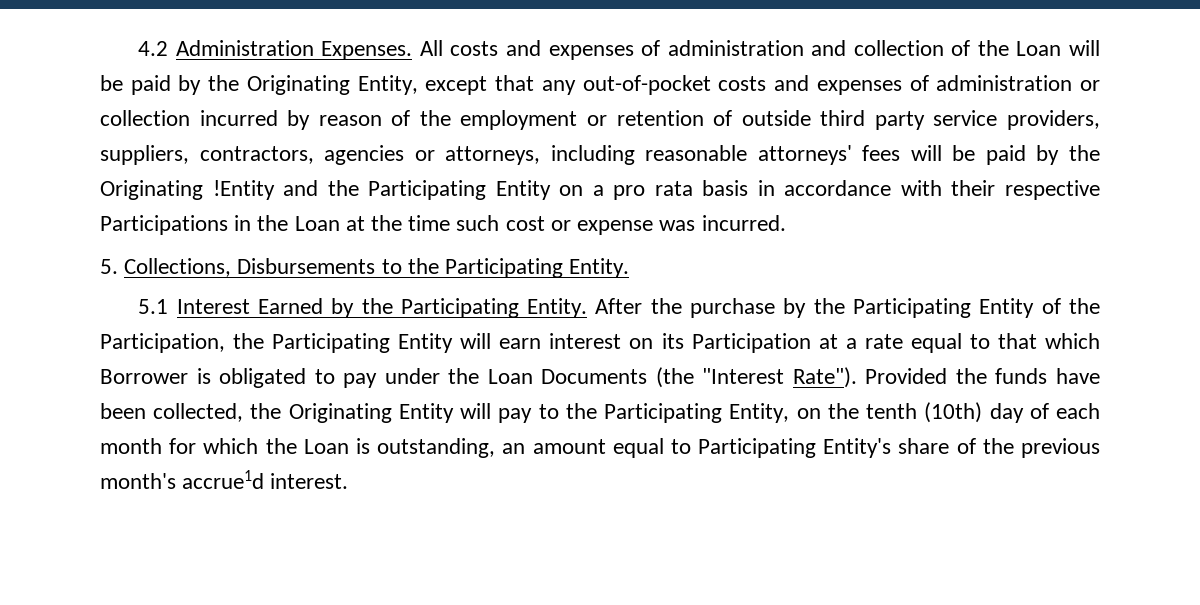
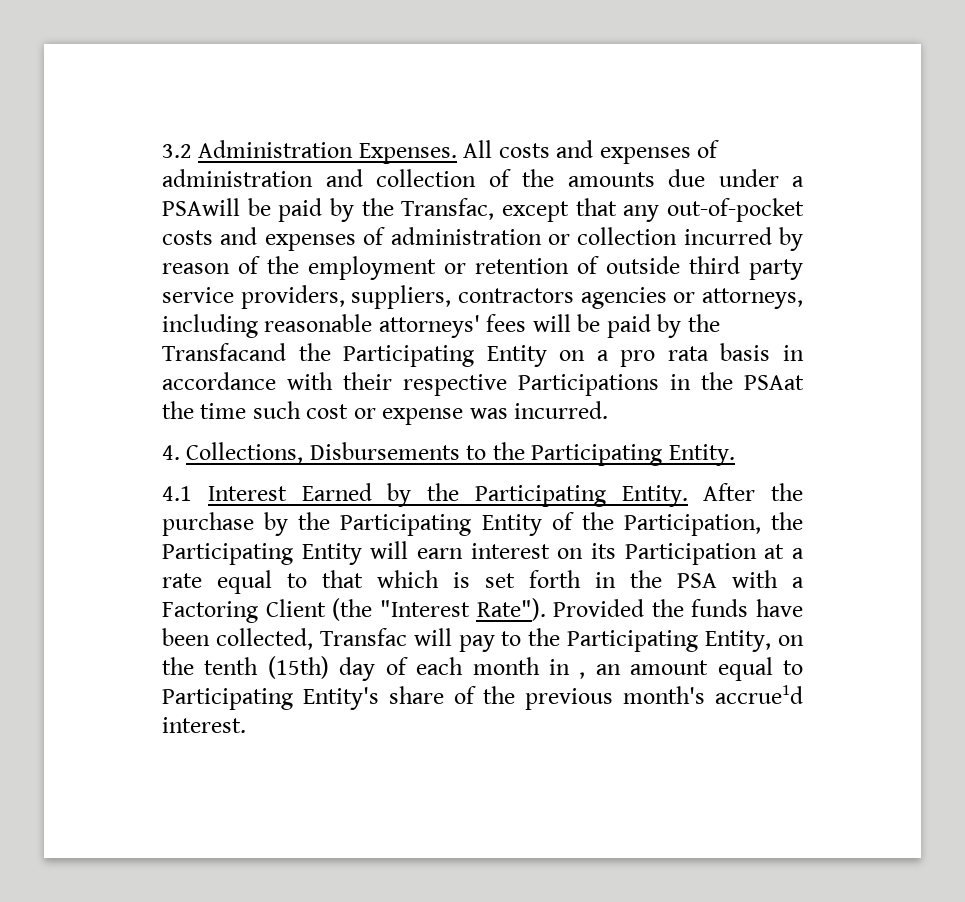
- 4.2 Administration Expenses.
+ 3.2 Administration Expenses.
- All costs and expenses of administration and collection of the Loan will be paid by the Originating Entity, except that any out-of-pocket costs and expenses of administration or collection incurred by reason of the employment or retention of outside third party service providers, suppliers, contractors, agencies or attorneys, including reasonable attorneys' fees will be paid by the Originating !Entity and the Participating Entity on a pro rata basis in accordance with their respective Participations in the Loan at the time such cost or expense was incurred.
+ All costs and expenses of administration and collection of the amounts due under a PSAwill be paid by the Transfac, except that any out-of-pocket costs and expenses of administration or collection incurred by reason of the employment or retention of outside third party service providers, suppliers, contractors agencies or attorneys, including reasonable attorneys' fees will be paid by the Transfacand the Participating Entity on a pro rata basis in accordance with their respective Participations in the PSAat the time such cost or expense was incurred.
- 5. Collections, Disbursements to the Participating Entity.
+ 4. Collections, Disbursements to the Participating Entity.
- 5.1 Interest Earned by the Participating Entity.
+ 4.1 Interest Earned by the Participating Entity.
- After the purchase by the Participating Entity of the Participation, the Participating Entity will earn interest on its Participation at a rate equal to that which Borrower is obligated to pay under the Loan Documents (the "Interest Rate").
+ After the purchase by the Participating Entity of the Participation, the Participating Entity will earn interest on its Participation at a rate equal to that which is set forth in the PSA with a Factoring Client (the "Interest Rate").
- Provided the funds have been collected, the Originating Entity will pay to the Participating Entity, on the tenth (10th) day of each month for which the Loan is outstanding, an amount equal to Participating Entity's share of the previous month's accrue1d interest.
+ Provided the funds have been collected, Transfac will pay to the Participating Entity, on the tenth (15th) day of each month in , an amount equal to Participating Entity's share of the previous month's accrue1d interest.

